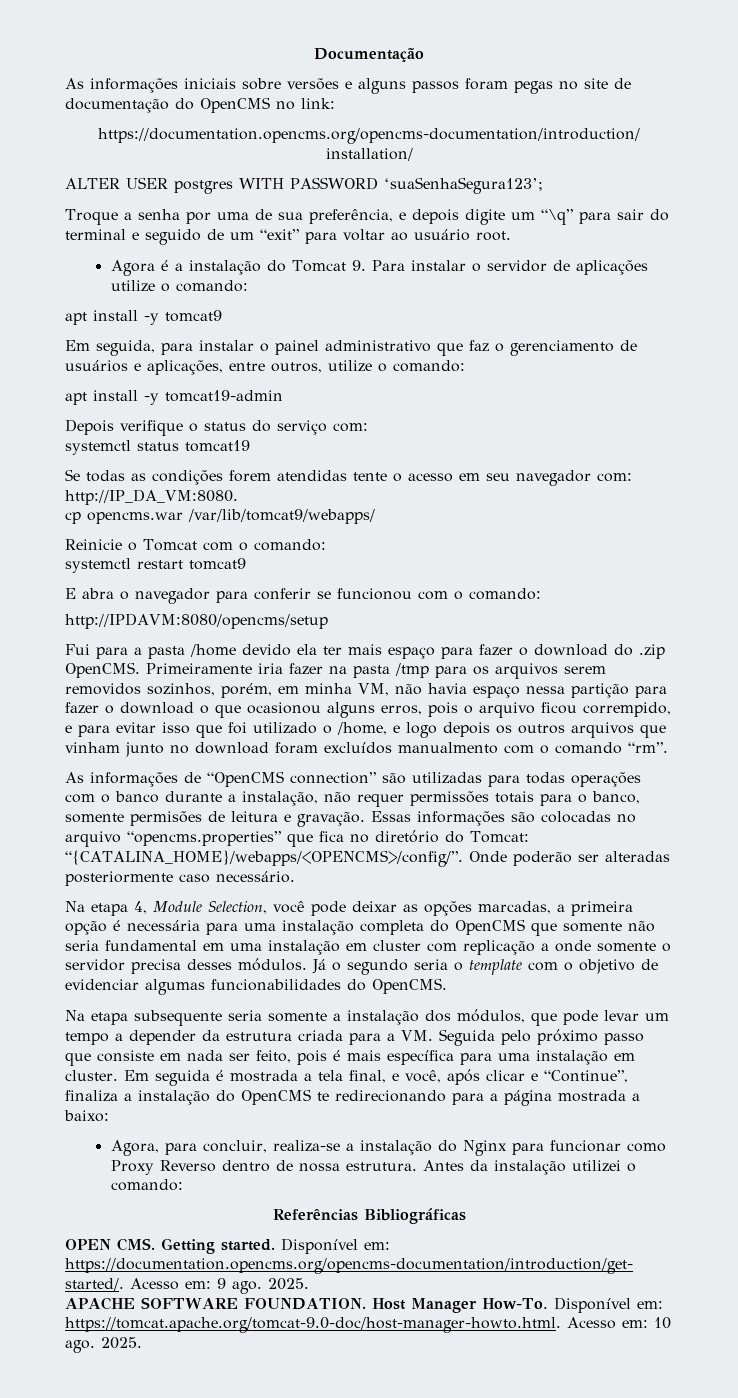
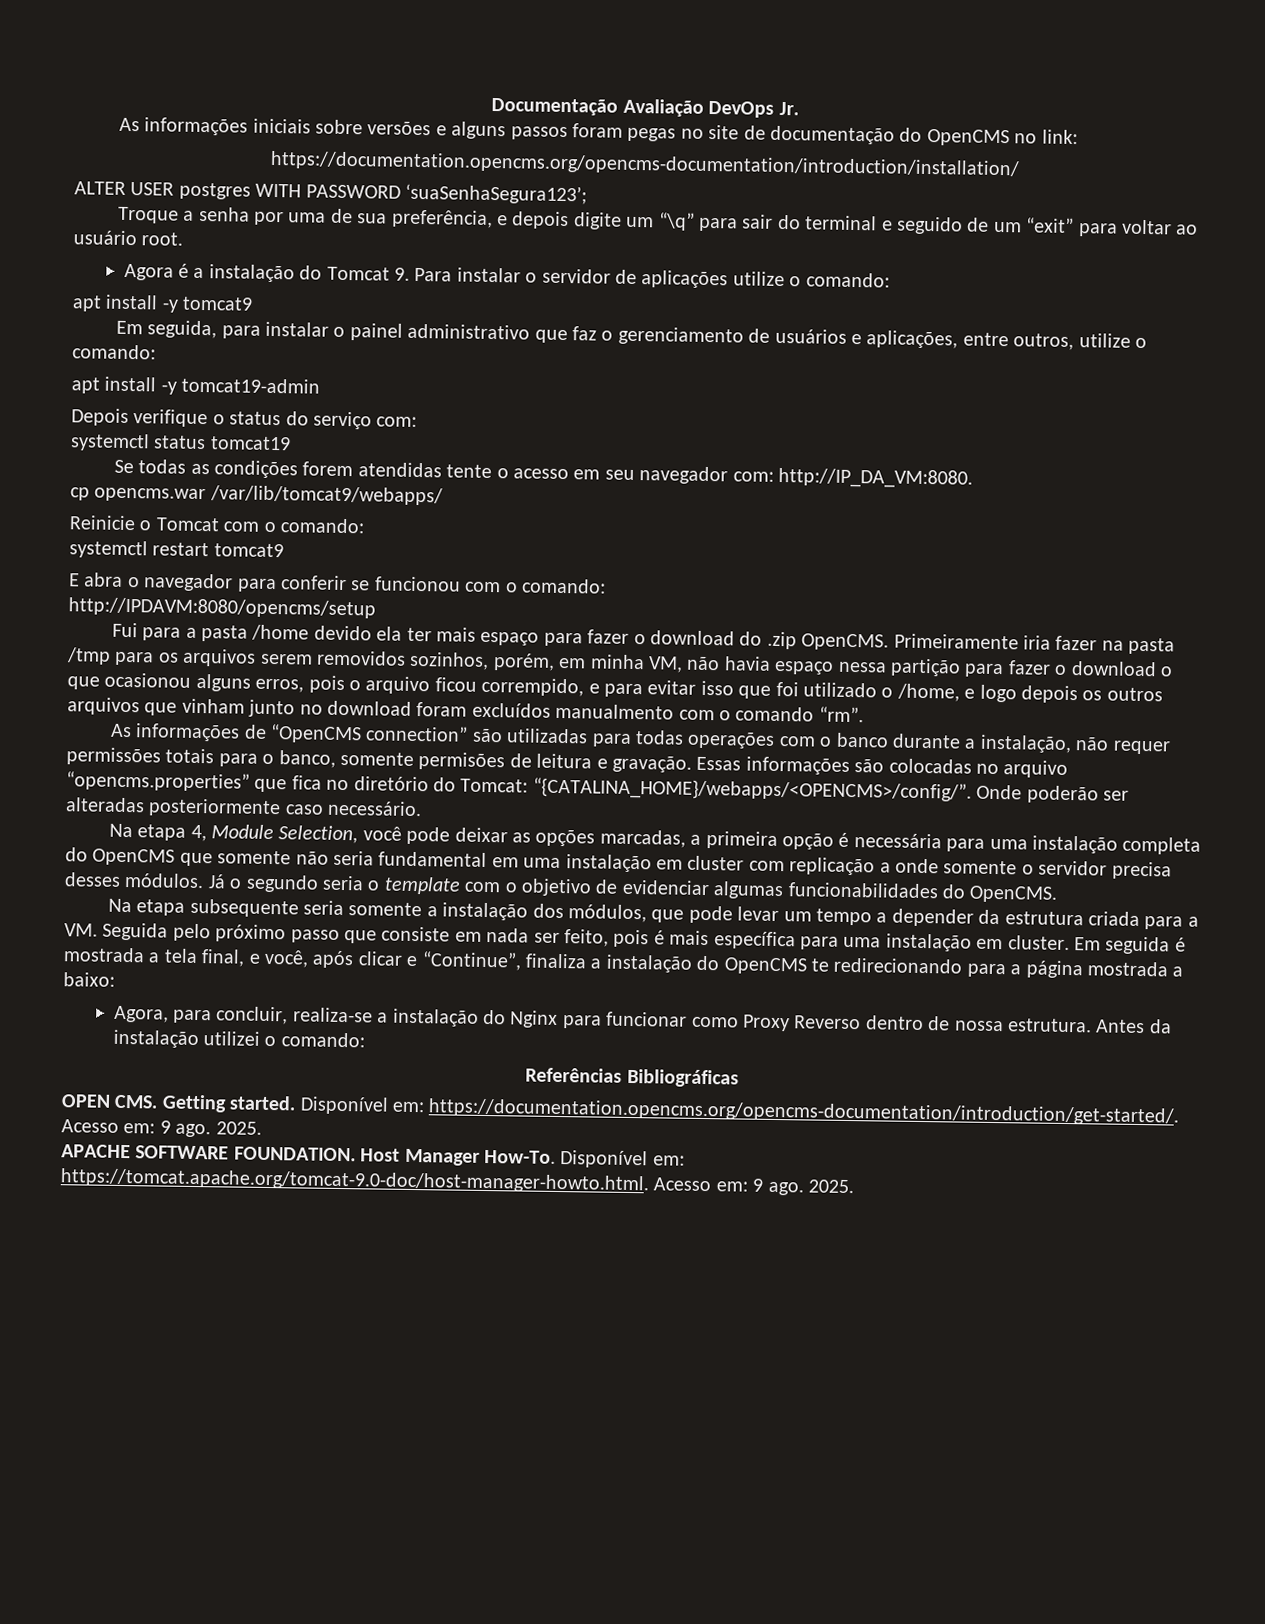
- Documentação
+ Documentação Avaliação DevOps Jr.
- Disponível em: https://tomcat.apache.org/tomcat-9.0-doc/host-manager-howto.html. Acesso em: 10 ago.
+ Disponível em: https://tomcat.apache.org/tomcat-9.0-doc/host-manager-howto.html. Acesso em: 9 ago.

